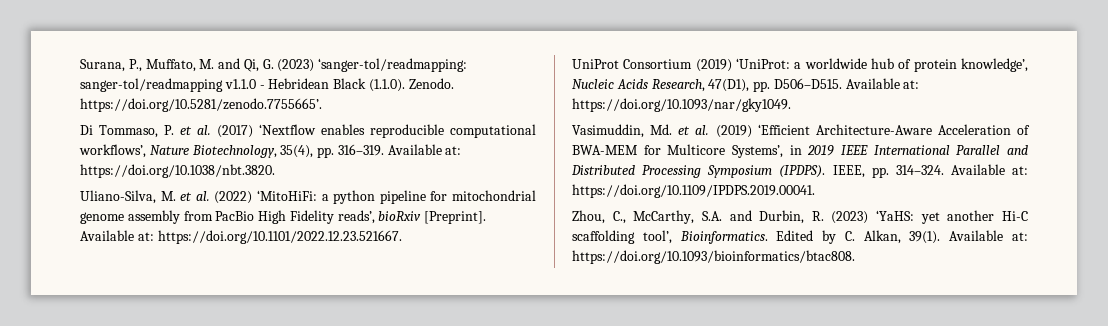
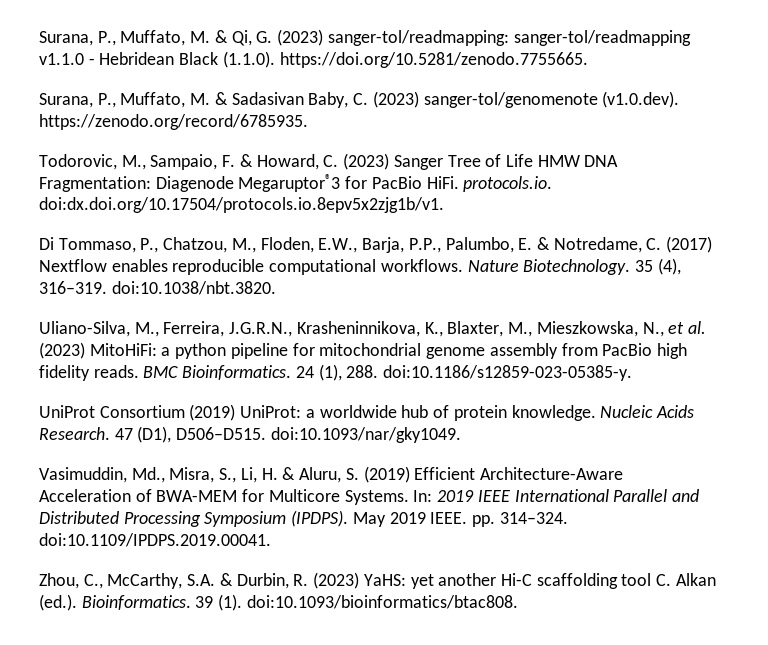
- Surana, P., Muffato, M. and Qi, G. (2023) ‘sanger-tol/readmapping: sanger-tol/readmapping v1.1.0 - Hebridean Black (1.1.0). Zenodo. https://doi.org/10.5281/zenodo.7755665’.
- Di Tommaso, P. et al. (2017) ‘Nextflow enables reproducible computational workflows’, Nature Biotechnology, 35(4), pp. 316–319. Available at: https://doi.org/10.1038/nbt.3820.
- Uliano-Silva, M. et al. (2022) ‘MitoHiFi: a python pipeline for mitochondrial genome assembly from PacBio High Fidelity reads’, bioRxiv [Preprint]. Available at: https://doi.org/10.1101/2022.12.23.521667.
+ Surana, P., Muffato, M. & Qi, G. (2023) sanger-tol/readmapping: sanger-tol/readmapping v1.1.0 - Hebridean Black (1.1.0). https://doi.org/10.5281/zenodo.7755665.
+ Surana, P., Muffato, M. & Sadasivan Baby, C. (2023) sanger-tol/genomenote (v1.0.dev). https://zenodo.org/record/6785935.
+ Todorovic, M., Sampaio, F. & Howard, C. (2023) Sanger Tree of Life HMW DNA Fragmentation: Diagenode Megaruptor®3 for PacBio HiFi. protocols.io. doi:dx.doi.org/10.17504/protocols.io.8epv5x2zjg1b/v1.
+ Di Tommaso, P., Chatzou, M., Floden, E.W., Barja, P.P., Palumbo, E. & Notredame, C. (2017) Nextflow enables reproducible computational workflows. Nature Biotechnology. 35 (4), 316–319. doi:10.1038/nbt.3820.
+ Uliano-Silva, M., Ferreira, J.G.R.N., Krasheninnikova, K., Blaxter, M., Mieszkowska, N., et al. (2023) MitoHiFi: a python pipeline for mitochondrial genome assembly from PacBio high fidelity reads. BMC Bioinformatics. 24 (1), 288. doi:10.1186/s12859-023-05385-y.
- UniProt Consortium (2019) ‘UniProt: a worldwide hub of protein knowledge’, Nucleic Acids Research, 47(D1), pp. D506–D515. Available at: https://doi.org/10.1093/nar/gky1049.
- Vasimuddin, Md. et al. (2019) ‘Efficient Architecture-Aware Acceleration of BWA-MEM for Multicore Systems’, in 2019 IEEE International Parallel and Distributed Processing Symposium (IPDPS).
+ UniProt Consortium (2019) UniProt: a worldwide hub of protein knowledge. Nucleic Acids Research. 47 (D1), D506–D515. doi:10.1093/nar/gky1049.
+ Vasimuddin, Md., Misra, S., Li, H. & Aluru, S. (2019) Efficient Architecture-Aware Acceleration of BWA-MEM for Multicore Systems. In: 2019 IEEE International Parallel and Distributed Processing Symposium (IPDPS).
- IEEE, pp. 314–324. Available at: https://doi.org/10.1109/IPDPS.2019.00041.
+ May 2019 IEEE. pp. 314–324. doi:10.1109/IPDPS.2019.00041.
- Zhou, C., McCarthy, S.A. and Durbin, R. (2023) ‘YaHS: yet another Hi-C scaffolding tool’, Bioinformatics. Edited by C. Alkan, 39(1). Available at: https://doi.org/10.1093/bioinformatics/btac808.
+ Zhou, C., McCarthy, S.A. & Durbin, R. (2023) YaHS: yet another Hi-C scaffolding tool C. Alkan (ed.). Bioinformatics. 39 (1). doi:10.1093/bioinformatics/btac808.

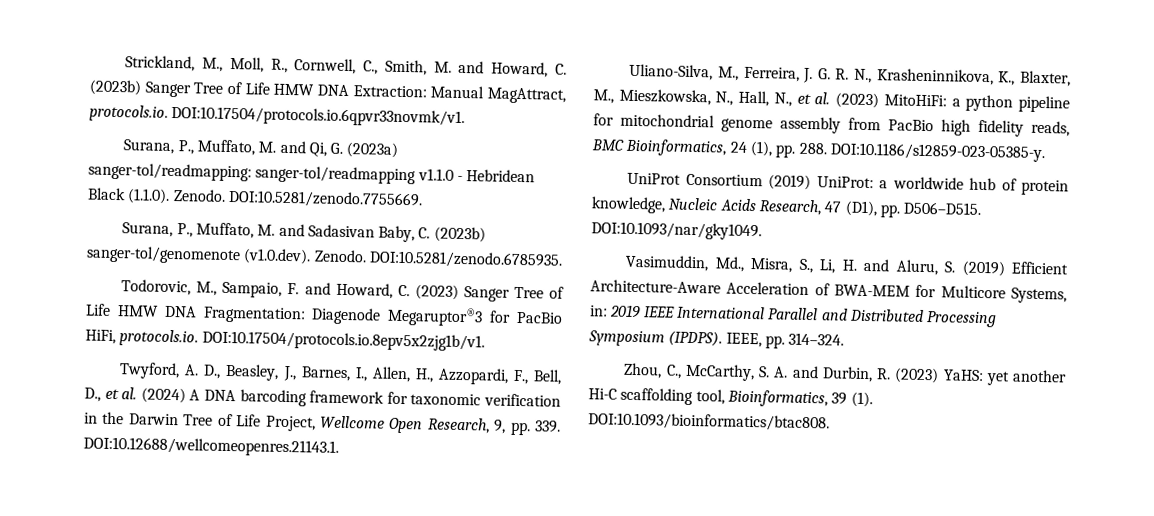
- Surana, P., Muffato, M. & Qi, G. (2023) sanger-tol/readmapping: sanger-tol/readmapping v1.1.0 - Hebridean Black (1.1.0). https://doi.org/10.5281/zenodo.7755665.
- Surana, P., Muffato, M. & Sadasivan Baby, C. (2023) sanger-tol/genomenote (v1.0.dev). https://zenodo.org/record/6785935.
+ Strickland, M., Moll, R., Cornwell, C., Smith, M. and Howard, C. (2023b) Sanger Tree of Life HMW DNA Extraction: Manual MagAttract, protocols.io. DOI:10.17504/protocols.io.6qpvr33novmk/v1.
+ Surana, P., Muffato, M. and Qi, G. (2023a) sanger-tol/readmapping: sanger-tol/readmapping v1.1.0 - Hebridean Black (1.1.0). Zenodo. DOI:10.5281/zenodo.7755669.
+ Surana, P., Muffato, M. and Sadasivan Baby, C. (2023b) sanger-tol/genomenote (v1.0.dev). Zenodo. DOI:10.5281/zenodo.6785935.
- Todorovic, M., Sampaio, F. & Howard, C. (2023) Sanger Tree of Life HMW DNA Fragmentation: Diagenode Megaruptor®3 for PacBio HiFi. protocols.io. doi:dx.doi.org/10.17504/protocols.io.8epv5x2zjg1b/v1.
- Di Tommaso, P., Chatzou, M., Floden, E.W., Barja, P.P., Palumbo, E. & Notredame, C. (2017) Nextflow enables reproducible computational workflows. Nature Biotechnology. 35 (4), 316–319. doi:10.1038/nbt.3820.
+ Todorovic, M., Sampaio, F. and Howard, C. (2023) Sanger Tree of Life HMW DNA Fragmentation: Diagenode Megaruptor®3 for PacBio HiFi, protocols.io. DOI:10.17504/protocols.io.8epv5x2zjg1b/v1.
+ Twyford, A. D., Beasley, J., Barnes, I., Allen, H., Azzopardi, F., Bell, D., et al. (2024) A DNA barcoding framework for taxonomic verification in the Darwin Tree of Life Project, Wellcome Open Research, 9, pp. 339. DOI:10.12688/wellcomeopenres.21143.1.
- Uliano-Silva, M., Ferreira, J.G.R.N., Krasheninnikova, K., Blaxter, M., Mieszkowska, N., et al. (2023) MitoHiFi: a python pipeline for mitochondrial genome assembly from PacBio high fidelity reads. BMC Bioinformatics. 24 (1), 288. doi:10.1186/s12859-023-05385-y.
+ Uliano-Silva, M., Ferreira, J. G. R. N., Krasheninnikova, K., Blaxter, M., Mieszkowska, N., Hall, N., et al. (2023) MitoHiFi: a python pipeline for mitochondrial genome assembly from PacBio high fidelity reads, BMC Bioinformatics, 24 (1), pp. 288. DOI:10.1186/s12859-023-05385-y.
- UniProt Consortium (2019) UniProt: a worldwide hub of protein knowledge. Nucleic Acids Research. 47 (D1), D506–D515. doi:10.1093/nar/gky1049.
+ UniProt Consortium (2019) UniProt: a worldwide hub of protein knowledge, Nucleic Acids Research, 47 (D1), pp. D506–D515. DOI:10.1093/nar/gky1049.
- Vasimuddin, Md., Misra, S., Li, H. & Aluru, S. (2019) Efficient Architecture-Aware Acceleration of BWA-MEM for Multicore Systems. In: 2019 IEEE International Parallel and Distributed Processing Symposium (IPDPS).
+ Vasimuddin, Md., Misra, S., Li, H. and Aluru, S. (2019) Efficient Architecture-Aware Acceleration of BWA-MEM for Multicore Systems, in: 2019 IEEE International Parallel and Distributed Processing Symposium (IPDPS).
- May 2019 IEEE. pp. 314–324. doi:10.1109/IPDPS.2019.00041.
+ IEEE, pp. 314–324.
- Zhou, C., McCarthy, S.A. & Durbin, R. (2023) YaHS: yet another Hi-C scaffolding tool C. Alkan (ed.). Bioinformatics. 39 (1). doi:10.1093/bioinformatics/btac808.
+ Zhou, C., McCarthy, S. A. and Durbin, R. (2023) YaHS: yet another Hi-C scaffolding tool, Bioinformatics, 39 (1). DOI:10.1093/bioinformatics/btac808.

